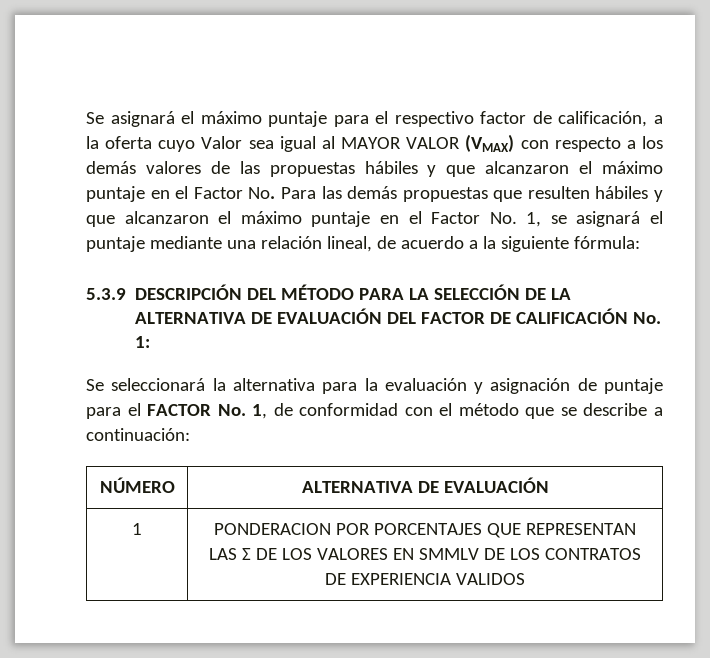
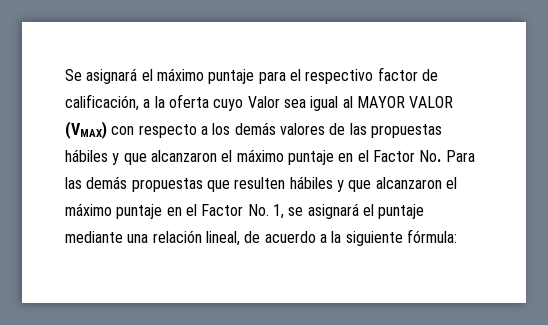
- 5.3.9 DESCRIPCIÓN DEL MÉTODO PARA LA SELECCIÓN DE LA ALTERNATIVA DE EVALUACIÓN DEL FACTOR DE CALIFICACIÓN No. 1:
- Se seleccionará la alternativa para la evaluación y asignación de puntaje para el FACTOR No. 1, de conformidad con el método que se describe a continuación:
- NÚMERO | ALTERNATIVA DE EVALUACIÓN
- 1 | PONDERACION POR PORCENTAJES QUE REPRESENTAN LAS Σ DE LOS VALORES EN SMMLV DE LOS CONTRATOS DE EXPERIENCIA VALIDOS

